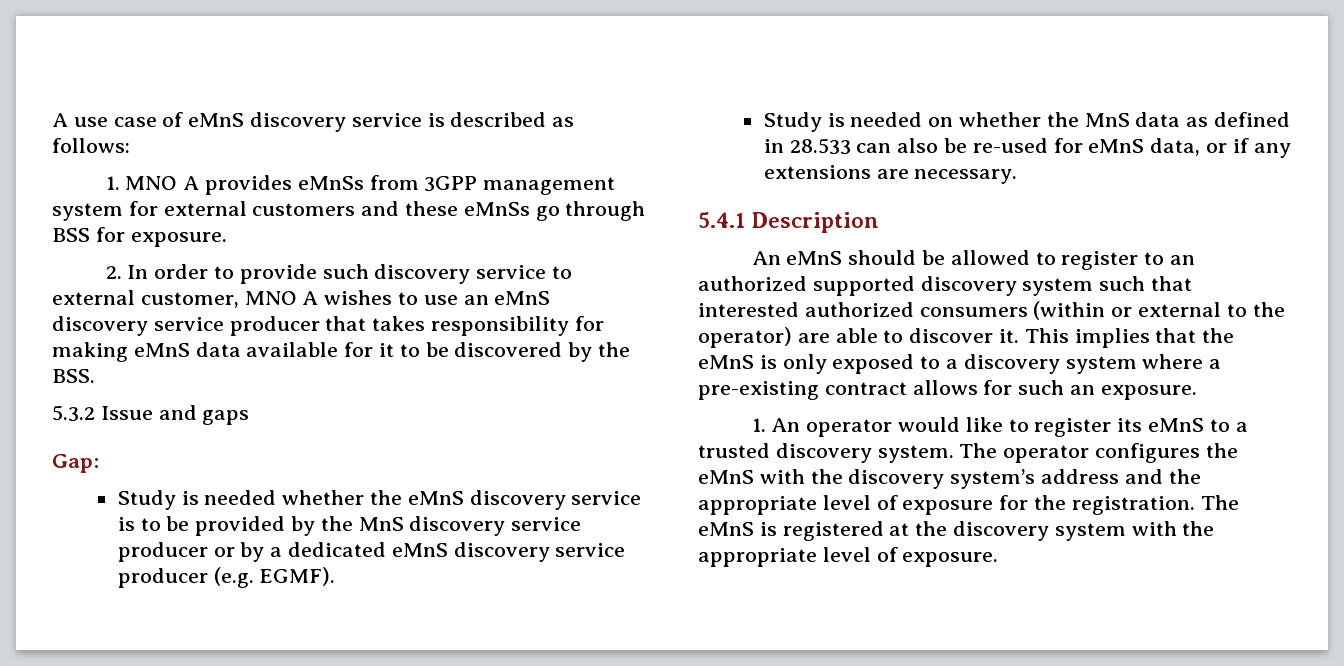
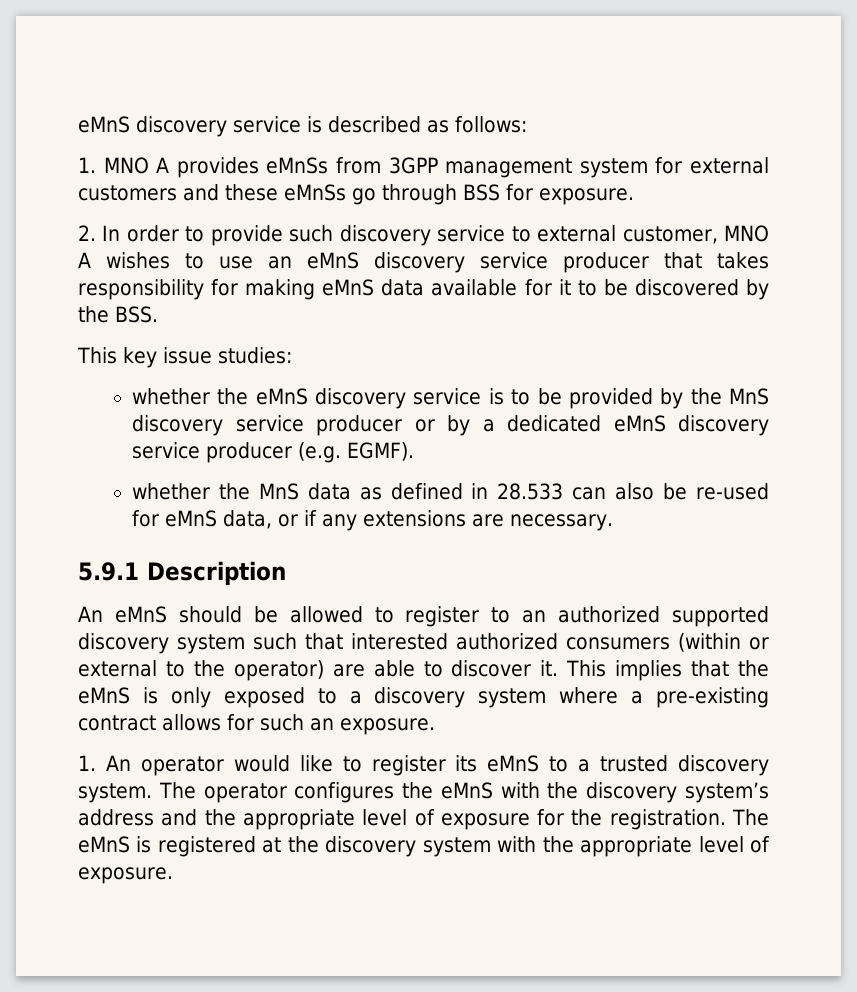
- A use case of eMnS discovery service is described as follows:
+ eMnS discovery service is described as follows:
- 5.3.2 Issue and gaps
- Gap:
- Study is needed whether the eMnS discovery service is to be provided by the MnS discovery service producer or by a dedicated eMnS discovery service producer (e.g. EGMF).
+ This key issue studies:
+ whether the eMnS discovery service is to be provided by the MnS discovery service producer or by a dedicated eMnS discovery service producer (e.g. EGMF).
- Study is needed on whether the MnS data as defined in 28.533 can also be re-used for eMnS data, or if any extensions are necessary.
+ whether the MnS data as defined in 28.533 can also be re-used for eMnS data, or if any extensions are necessary.
- 5.4.1 Description
+ 5.9.1 Description

